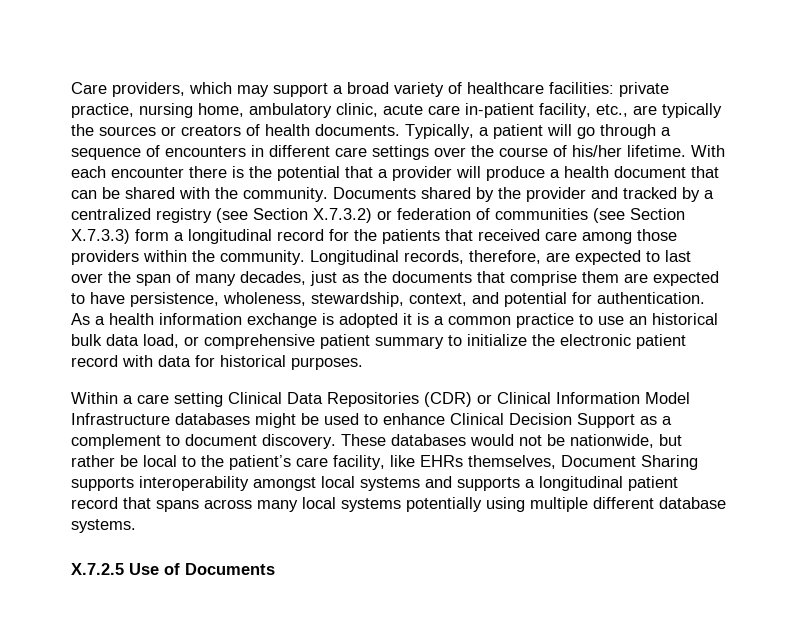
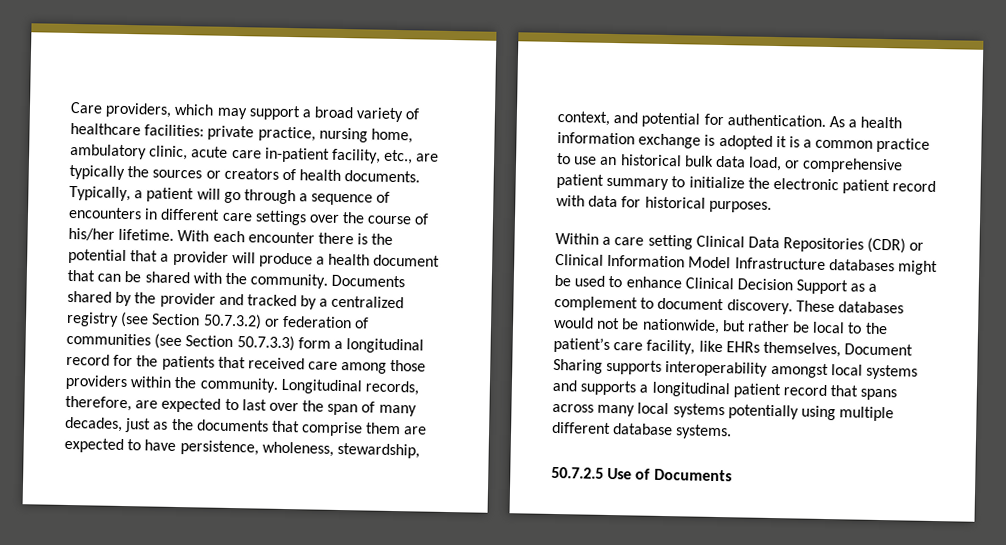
- Documents shared by the provider and tracked by a centralized registry (see Section X.7.3.2) or federation of communities (see Section X.7.3.3) form a longitudinal record for the patients that received care among those providers within the community.
+ Documents shared by the provider and tracked by a centralized registry (see Section 50.7.3.2) or federation of communities (see Section 50.7.3.3) form a longitudinal record for the patients that received care among those providers within the community.
- X.7.2.5 Use of Documents
+ 50.7.2.5 Use of Documents

